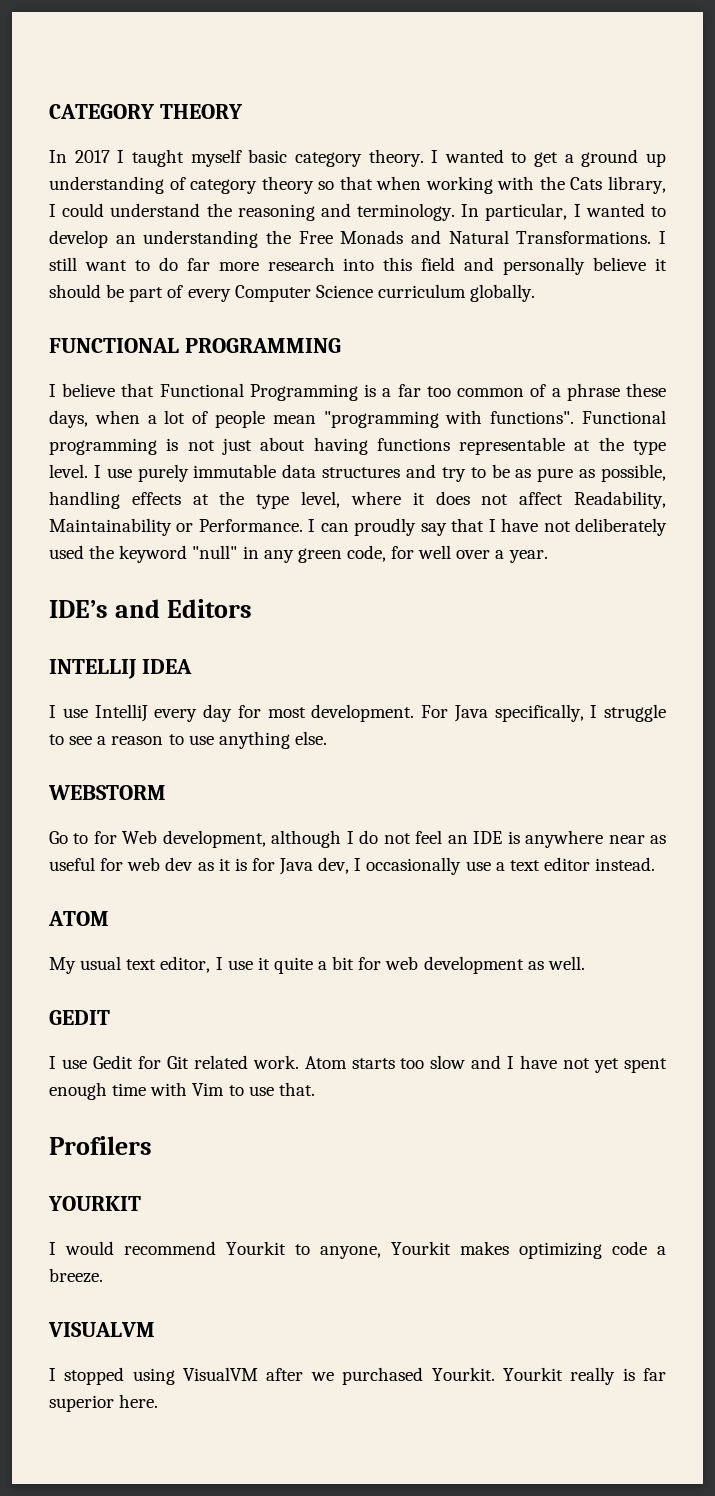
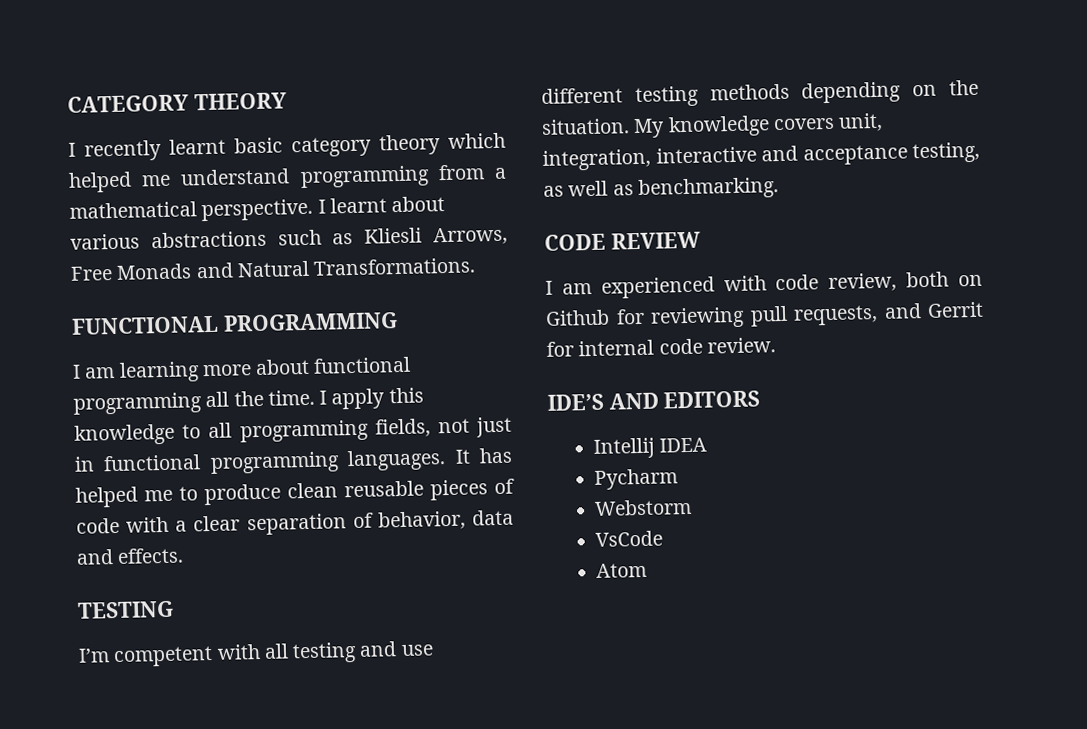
- In 2017 I taught myself basic category theory. I wanted to get a ground up understanding of category theory so that when working with the Cats library, I could understand the reasoning and terminology. In particular, I wanted to develop an understanding the Free Monads and Natural Transformations. I still want to do far more research into this field and personally believe it should be part of every Computer Science curriculum globally.
+ I recently learnt basic category theory which helped me understand programming from a mathematical perspective. I learnt about various abstractions such as Kliesli Arrows, Free Monads and Natural Transformations.
  FUNCTIONAL PROGRAMMING
- I believe that Functional Programming is a far too common of a phrase these days, when a lot of people mean "programming with functions". Functional programming is not just about having functions representable at the type level. I use purely immutable data structures and try to be as pure as possible, handling effects at the type level, where it does not affect Readability, Maintainability or Performance. I can proudly say that I have not deliberately used the keyword "null" in any green code, for well over a year.
- IDE’s and Editors
- INTELLIJ IDEA
- I use IntelliJ every day for most development. For Java specifically, I struggle to see a reason to use anything else.
- WEBSTORM
- Go to for Web development, although I do not feel an IDE is anywhere near as useful for web dev as it is for Java dev, I occasionally use a text editor instead.
- ATOM
- My usual text editor, I use it quite a bit for web development as well.
- GEDIT
- I use Gedit for Git related work. Atom starts too slow and I have not yet spent enough time with Vim to use that.
- Profilers
- YOURKIT
- I would recommend Yourkit to anyone, Yourkit makes optimizing code a breeze.
- VISUALVM
- I stopped using VisualVM after we purchased Yourkit. Yourkit really is far superior here.
+ I am learning more about functional programming all the time. I apply this knowledge to all programming fields, not just in functional programming languages. It has helped me to produce clean reusable pieces of code with a clear separation of behavior, data and effects.
+ TESTING
+ I’m competent with all testing and use different testing methods depending on the situation. My knowledge covers unit, integration, interactive and acceptance testing, as well as benchmarking.
+ CODE REVIEW
+ I am experienced with code review, both on Github for reviewing pull requests, and Gerrit for internal code review.
+ IDE’S AND EDITORS
+ Intellij IDEA
+ Pycharm
+ Webstorm
+ VsCode
+ Atom

